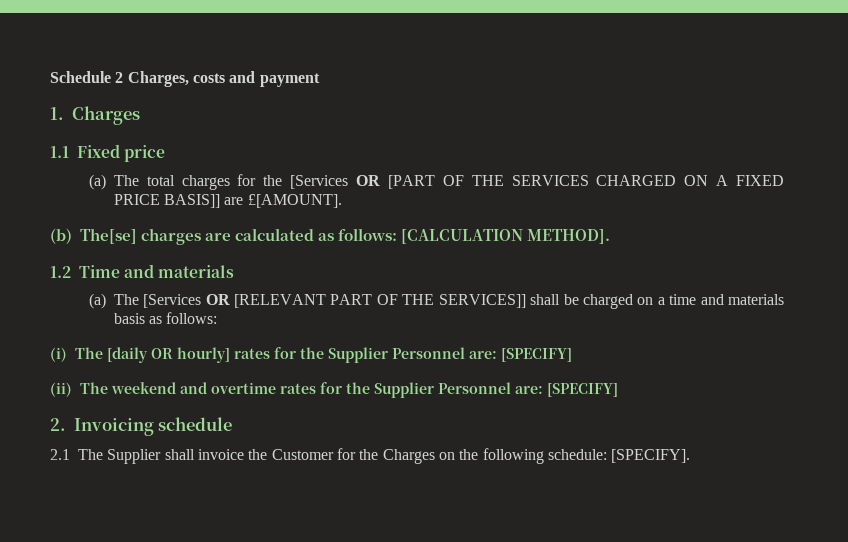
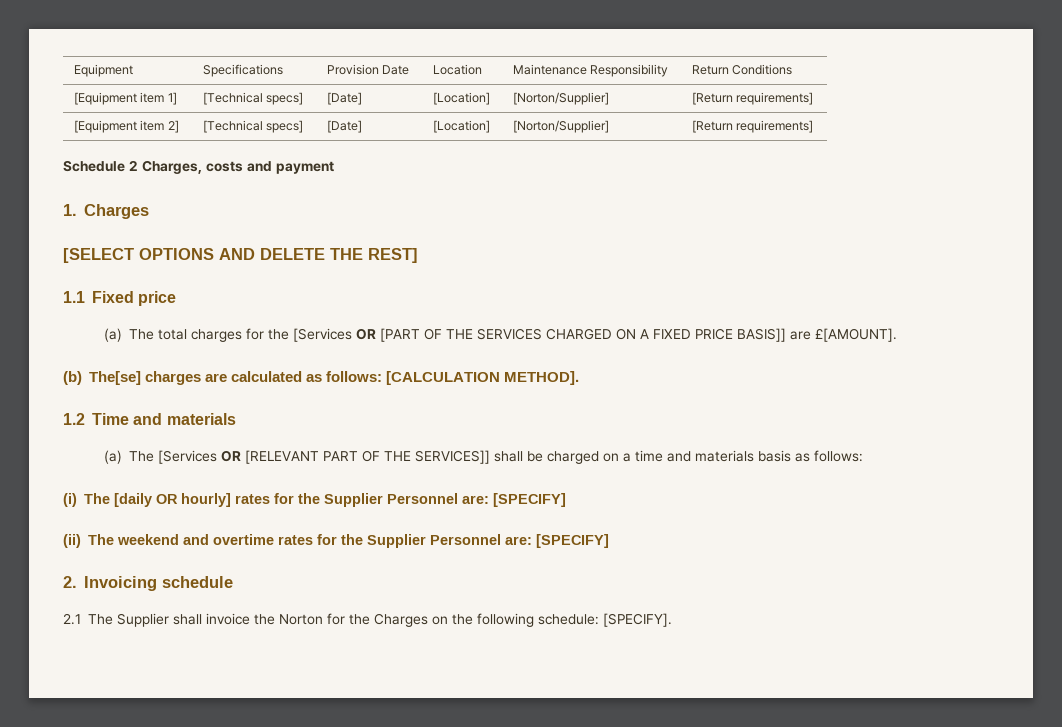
+ Equipment | Specifications | Provision Date | Location | Maintenance Responsibility | Return Conditions
+ [Equipment item 1] | [Technical specs] | [Date] | [Location] | [Norton/Supplier] | [Return requirements]
+ [Equipment item 2] | [Technical specs] | [Date] | [Location] | [Norton/Supplier] | [Return requirements]
+ [SELECT OPTIONS AND DELETE THE REST]
- 2.1 The Supplier shall invoice the Customer for the Charges on the following schedule: [SPECIFY].
+ 2.1 The Supplier shall invoice the Norton for the Charges on the following schedule: [SPECIFY].

